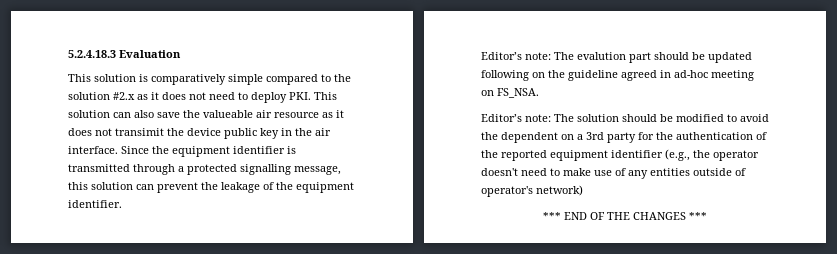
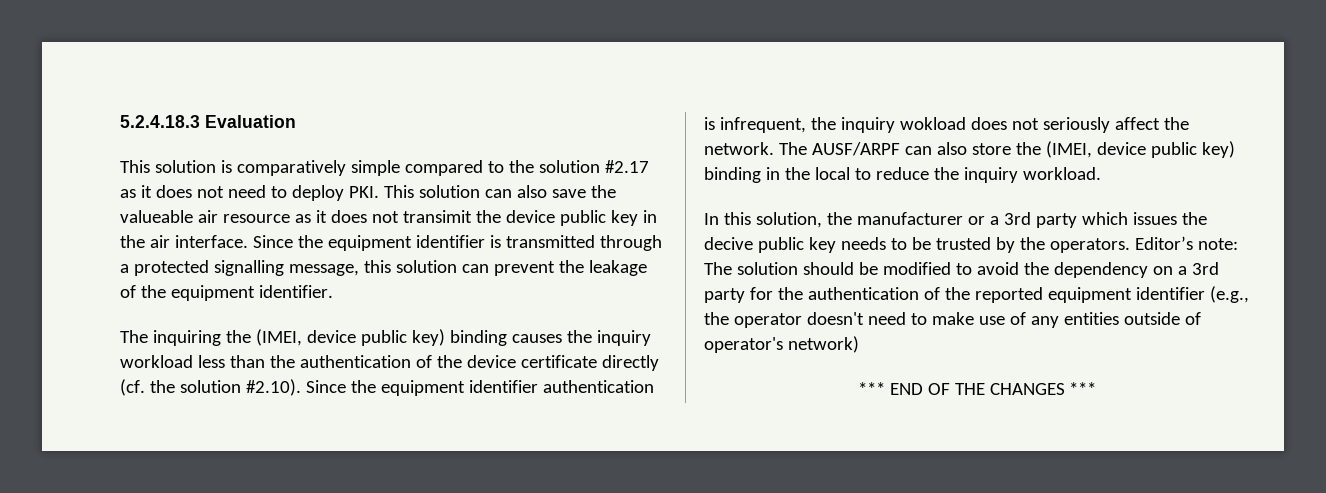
- This solution is comparatively simple compared to the solution #2.x as it does not need to deploy PKI. This solution can also save the valueable air resource as it does not transimit the device public key in the air interface.
+ This solution is comparatively simple compared to the solution #2.17 as it does not need to deploy PKI. This solution can also save the valueable air resource as it does not transimit the device public key in the air interface.
- Editor’s note: The evalution part should be updated following on the guideline agreed in ad-hoc meeting on FS_NSA.
- Editor’s note: The solution should be modified to avoid the dependent on a 3rd party for the authentication of the reported equipment identifier (e.g., the operator doesn't need to make use of any entities outside of operator's network)
+ The inquiring the (IMEI, device public key) binding causes the inquiry workload less than the authentication of the device certificate directly (cf. the solution #2.10). Since the equipment identifier authentication is infrequent, the inquiry wokload does not seriously affect the network. The AUSF/ARPF can also store the (IMEI, device public key) binding in the local to reduce the inquiry workload.
+ In this solution, the manufacturer or a 3rd party which issues the decive public key needs to be trusted by the operators. Editor’s note: The solution should be modified to avoid the dependency on a 3rd party for the authentication of the reported equipment identifier (e.g., the operator doesn't need to make use of any entities outside of operator's network)

